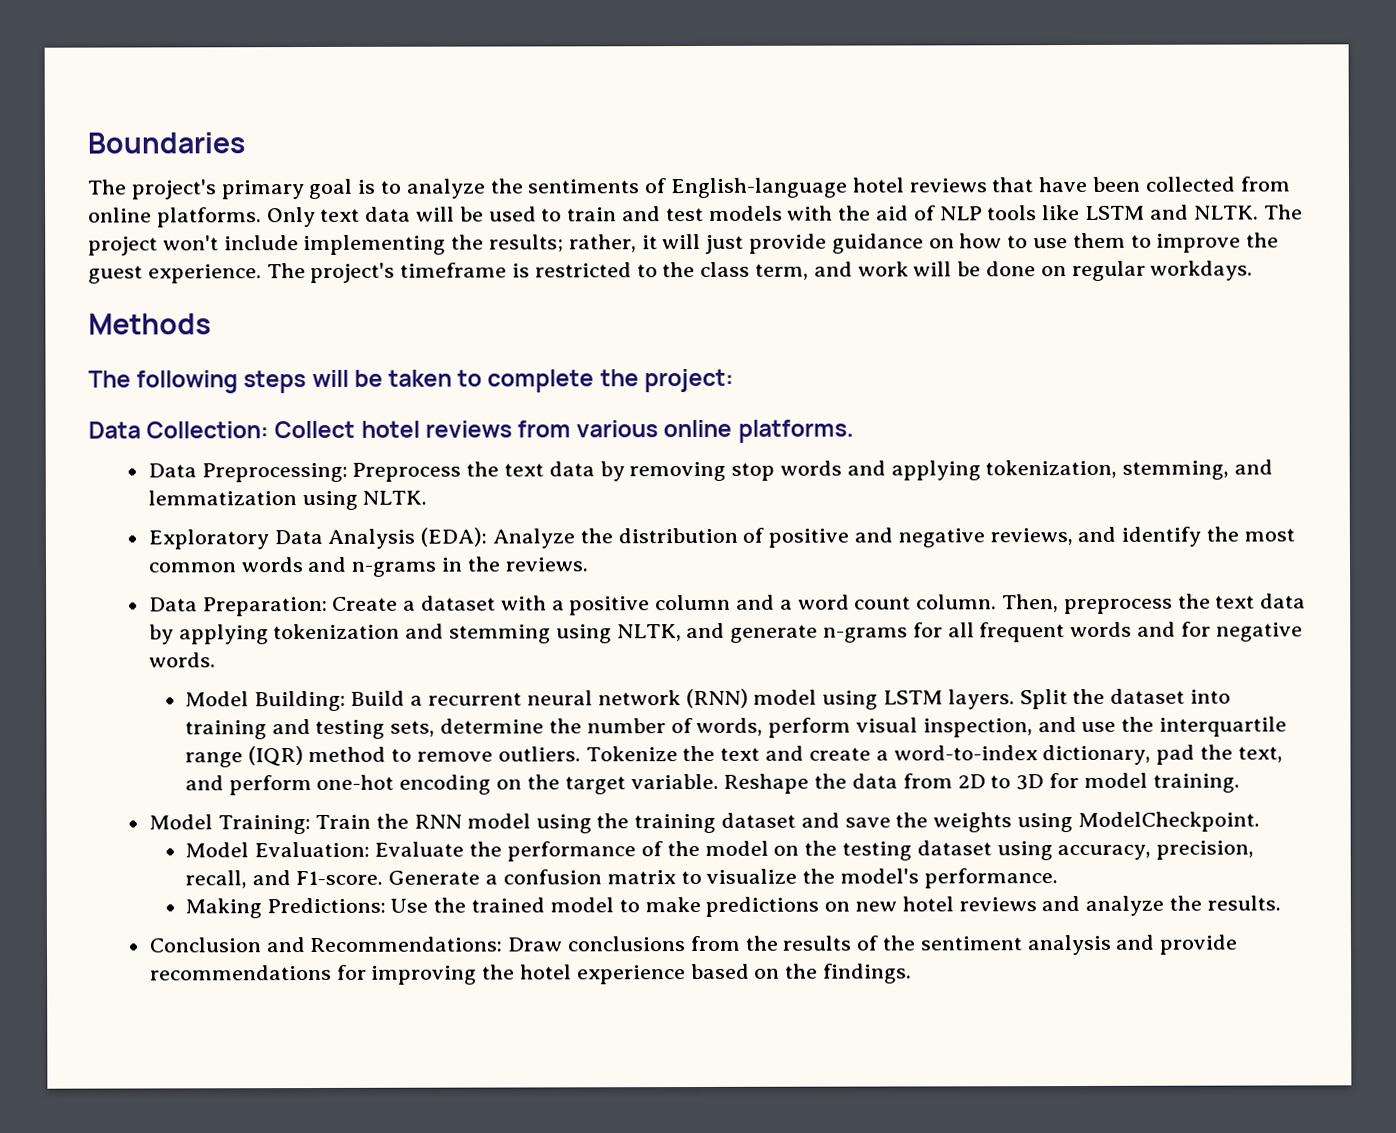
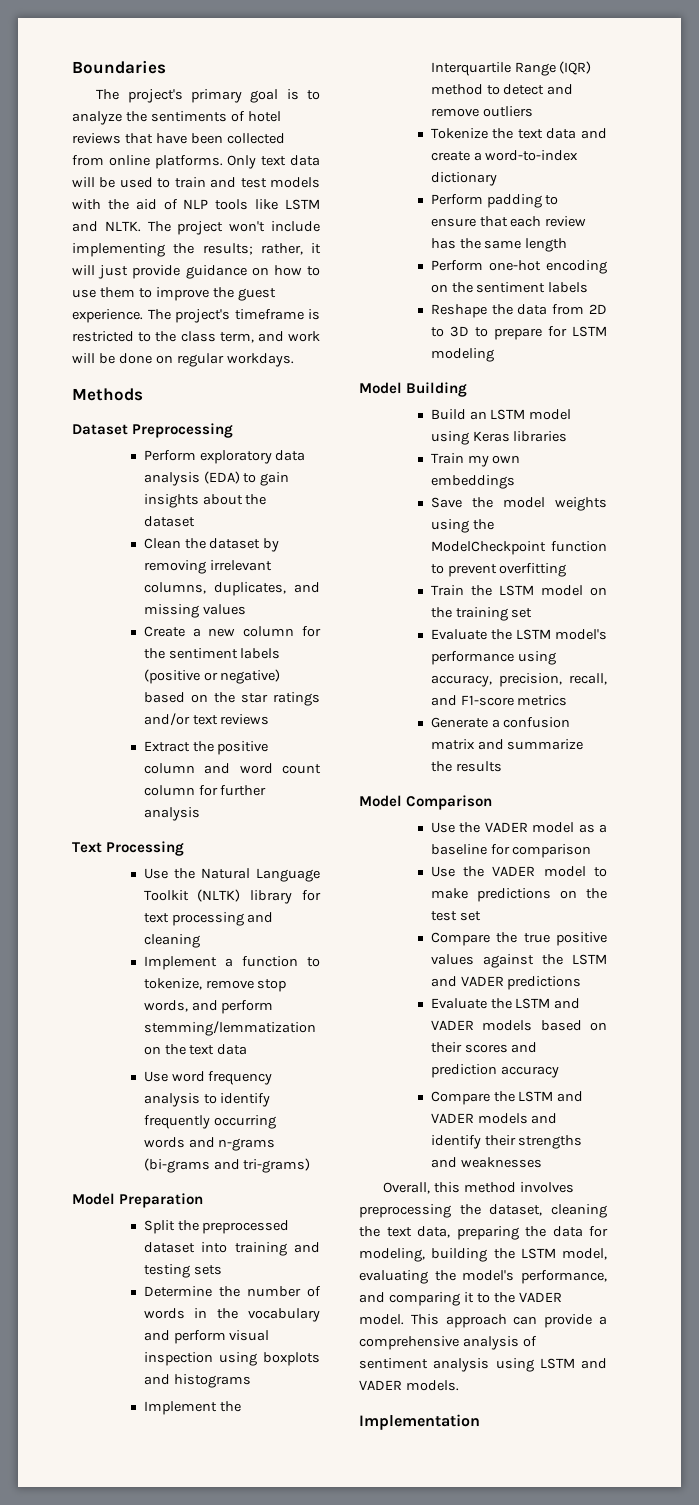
- The project's primary goal is to analyze the sentiments of English-language hotel reviews that have been collected from online platforms.
+ The project's primary goal is to analyze the sentiments of hotel reviews that have been collected from online platforms.
- The following steps will be taken to complete the project:
- Data Collection: Collect hotel reviews from various online platforms.
- Data Preprocessing: Preprocess the text data by removing stop words and applying tokenization, stemming, and lemmatization using NLTK.
- Exploratory Data Analysis (EDA): Analyze the distribution of positive and negative reviews, and identify the most common words and n-grams in the reviews.
- Data Preparation: Create a dataset with a positive column and a word count column. Then, preprocess the text data by applying tokenization and stemming using NLTK, and generate n-grams for all frequent words and for negative words.
- Model Building: Build a recurrent neural network (RNN) model using LSTM layers. Split the dataset into training and testing sets, determine the number of words, perform visual inspection, and use the interquartile range (IQR) method to remove outliers. Tokenize the text and create a word-to-index dictionary, pad the text, and perform one-hot encoding on the target variable. Reshape the data from 2D to 3D for model training.
- Model Training: Train the RNN model using the training dataset and save the weights using ModelCheckpoint.
- Model Evaluation: Evaluate the performance of the model on the testing dataset using accuracy, precision, recall, and F1-score. Generate a confusion matrix to visualize the model's performance.
- Making Predictions: Use the trained model to make predictions on new hotel reviews and analyze the results.
- Conclusion and Recommendations: Draw conclusions from the results of the sentiment analysis and provide recommendations for improving the hotel experience based on the findings.
+ Dataset Preprocessing
+ Perform exploratory data analysis (EDA) to gain insights about the dataset
+ Clean the dataset by removing irrelevant columns, duplicates, and missing values
+ Create a new column for the sentiment labels (positive or negative) based on the star ratings and/or text reviews
+ Extract the positive column and word count column for further analysis
+ Text Processing
+ Use the Natural Language Toolkit (NLTK) library for text processing and cleaning
+ Implement a function to tokenize, remove stop words, and perform stemming/lemmatization on the text data
+ Use word frequency analysis to identify frequently occurring words and n-grams (bi-grams and tri-grams)
+ Model Preparation
+ Split the preprocessed dataset into training and testing sets
+ Determine the number of words in the vocabulary and perform visual inspection using boxplots and histograms
+ Implement the Interquartile Range (IQR) method to detect and remove outliers
+ Tokenize the text data and create a word-to-index dictionary
+ Perform padding to ensure that each review has the same length
+ Perform one-hot encoding on the sentiment labels
+ Reshape the data from 2D to 3D to prepare for LSTM modeling
+ Model Building
+ Build an LSTM model using Keras libraries
+ Train my own embeddings
+ Save the model weights using the ModelCheckpoint function to prevent overfitting
+ Train the LSTM model on the training set
+ Evaluate the LSTM model's performance using accuracy, precision, recall, and F1-score metrics
+ Generate a confusion matrix and summarize the results
+ Model Comparison
+ Use the VADER model as a baseline for comparison
+ Use the VADER model to make predictions on the test set
+ Compare the true positive values against the LSTM and VADER predictions
+ Evaluate the LSTM and VADER models based on their scores and prediction accuracy
+ Compare the LSTM and VADER models and identify their strengths and weaknesses
+ Overall, this method involves preprocessing the dataset, cleaning the text data, preparing the data for modeling, building the LSTM model, evaluating the model's performance, and comparing it to the VADER model. This approach can provide a comprehensive analysis of sentiment analysis using LSTM and VADER models.
+ Implementation

